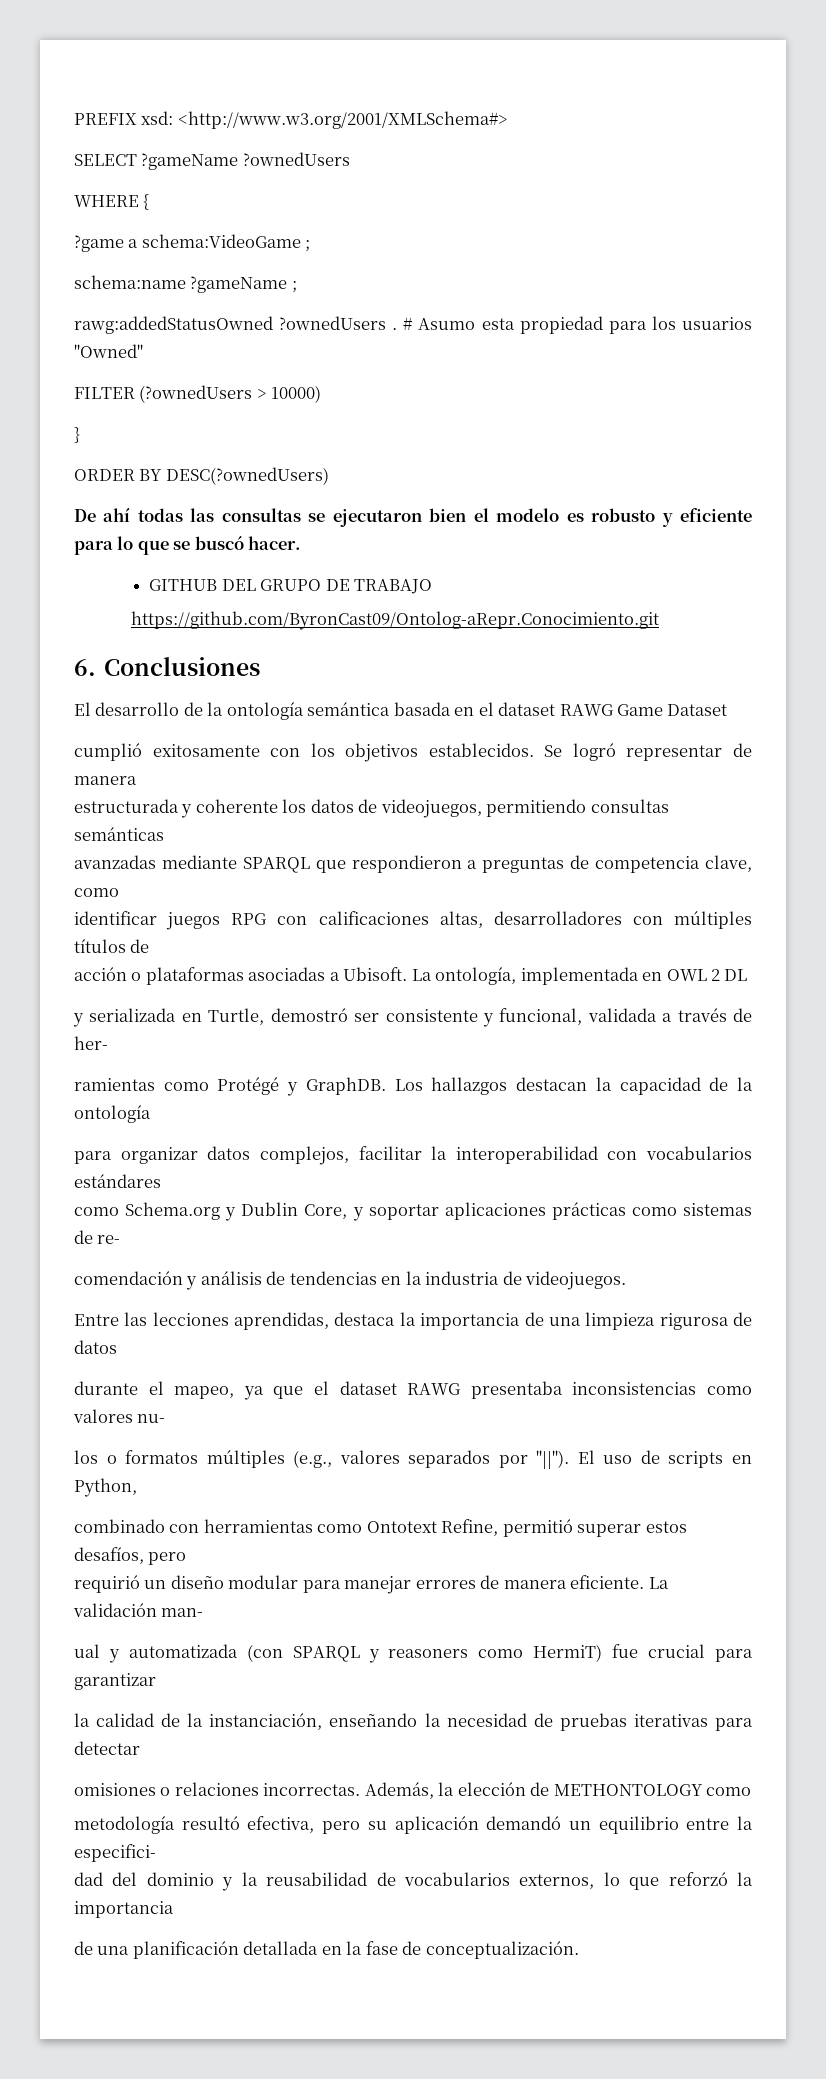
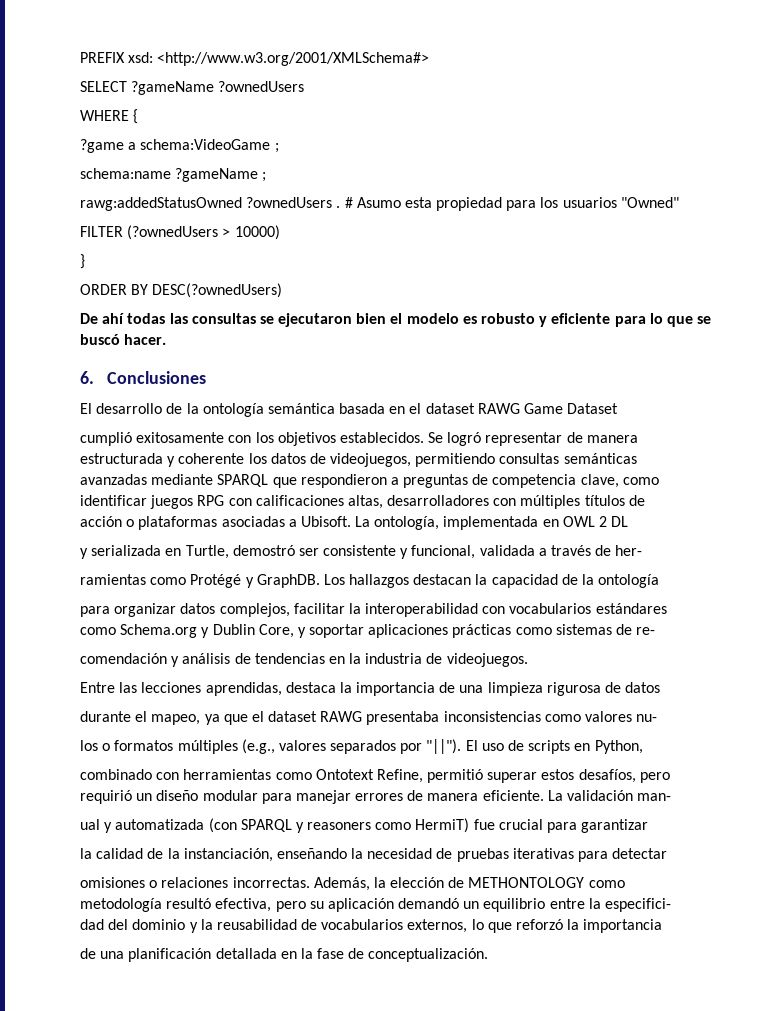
- GITHUB DEL GRUPO DE TRABAJO
- https://github.com/ByronCast09/Ontolog-aRepr.Conocimiento.git

